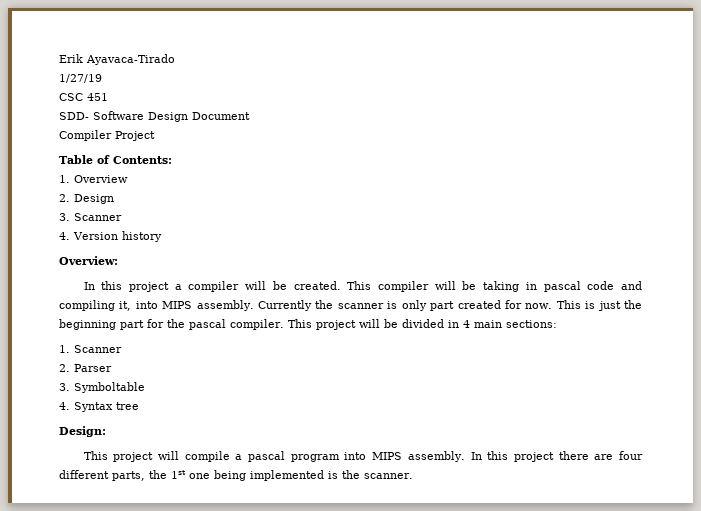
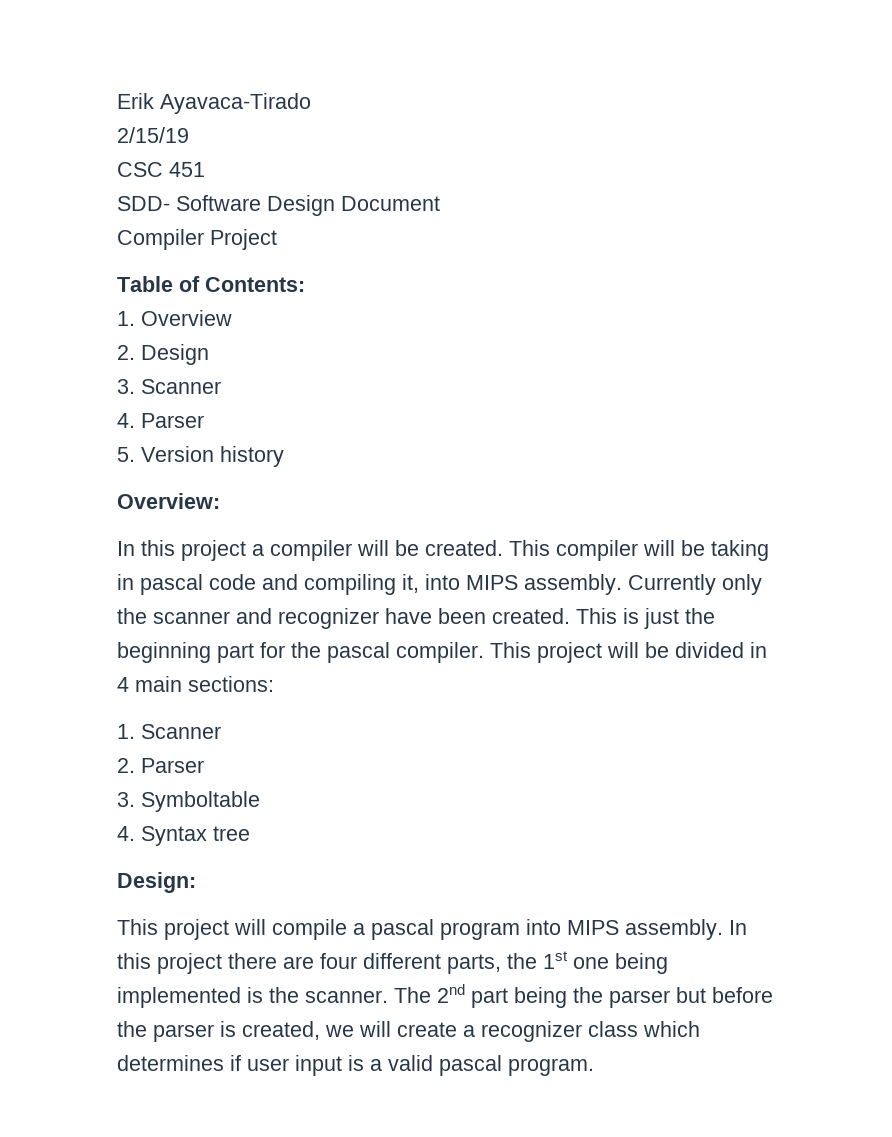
- 1/27/19
+ 2/15/19
- 4. Version history
+ 4. Parser
+ 5. Version history
- Currently the scanner is only part created for now.
+ Currently only the scanner and recognizer have been created.
+ The 2nd part being the parser but before the parser is created, we will create a recognizer class which determines if user input is a valid pascal program.

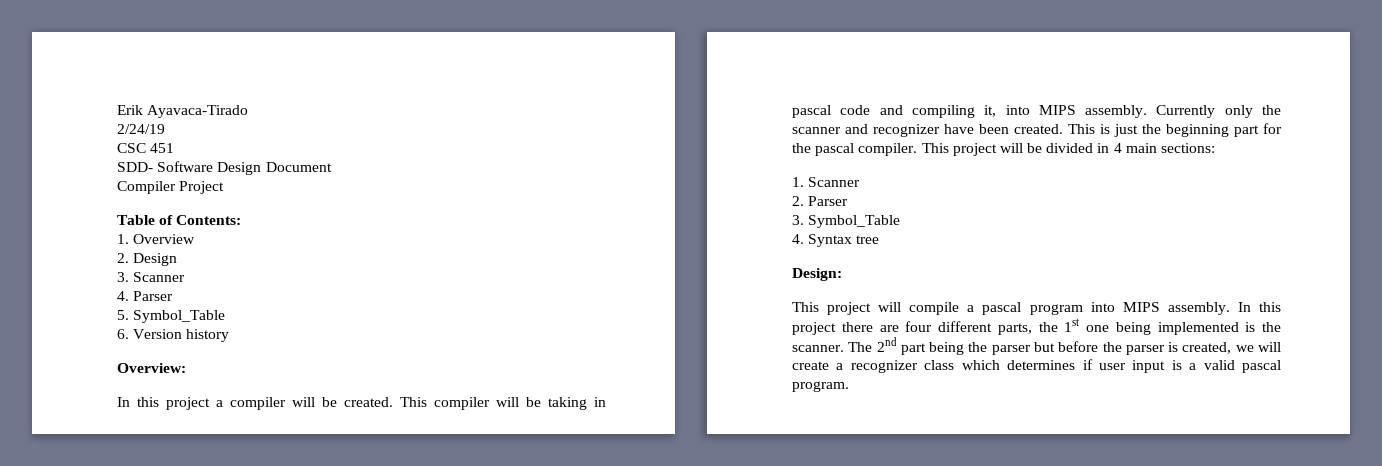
- 2/15/19
+ 2/24/19
- 5. Version history
+ 5. Symbol_Table
+ 6. Version history
- 3. Symboltable
+ 3. Symbol_Table

